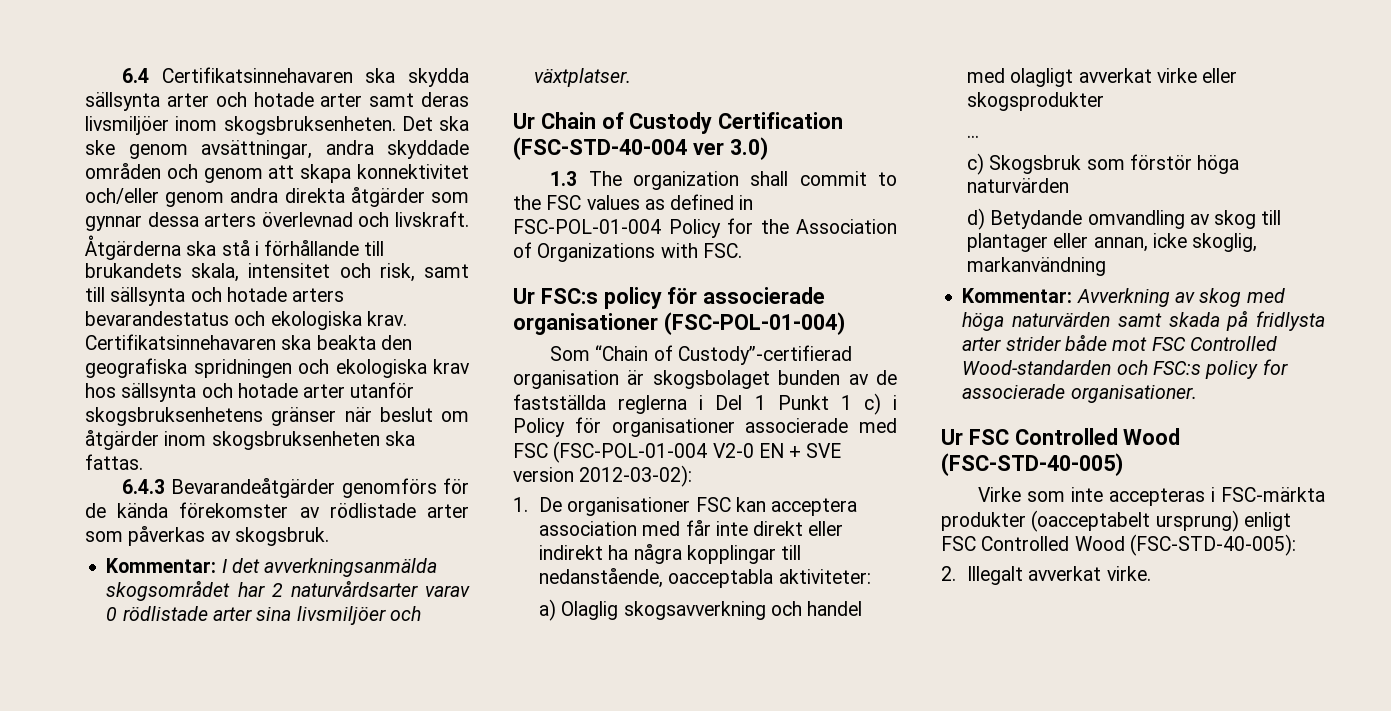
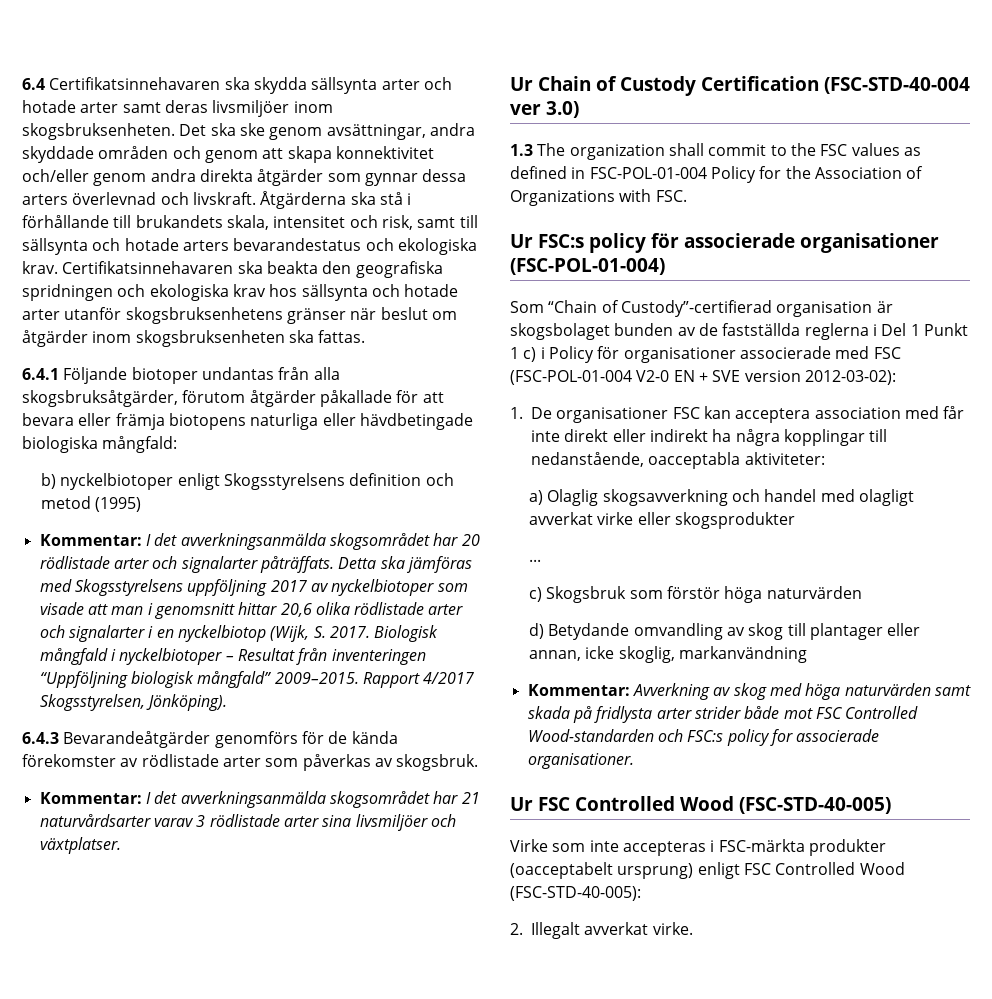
+ 6.4.1 Följande biotoper undantas från alla skogsbruksåtgärder, förutom åtgärder påkallade för att bevara eller främja biotopens naturliga eller hävdbetingade biologiska mångfald:
+ b) nyckelbiotoper enligt Skogsstyrelsens definition och metod (1995)
+ Kommentar: I det avverkningsanmälda skogsområdet har 20 rödlistade arter och signalarter påträffats. Detta ska jämföras med Skogsstyrelsens uppföljning 2017 av nyckelbiotoper som visade att man i genomsnitt hittar 20,6 olika rödlistade arter och signalarter i en nyckelbiotop (Wijk, S. 2017. Biologisk mångfald i nyckelbiotoper – Resultat från inventeringen “Uppföljning biologisk mångfald” 2009–2015. Rapport 4/2017 Skogsstyrelsen, Jönköping).
- Kommentar: I det avverkningsanmälda skogsområdet har 2 naturvårdsarter varav 0 rödlistade arter sina livsmiljöer och växtplatser.
+ Kommentar: I det avverkningsanmälda skogsområdet har 21 naturvårdsarter varav 3 rödlistade arter sina livsmiljöer och växtplatser.

